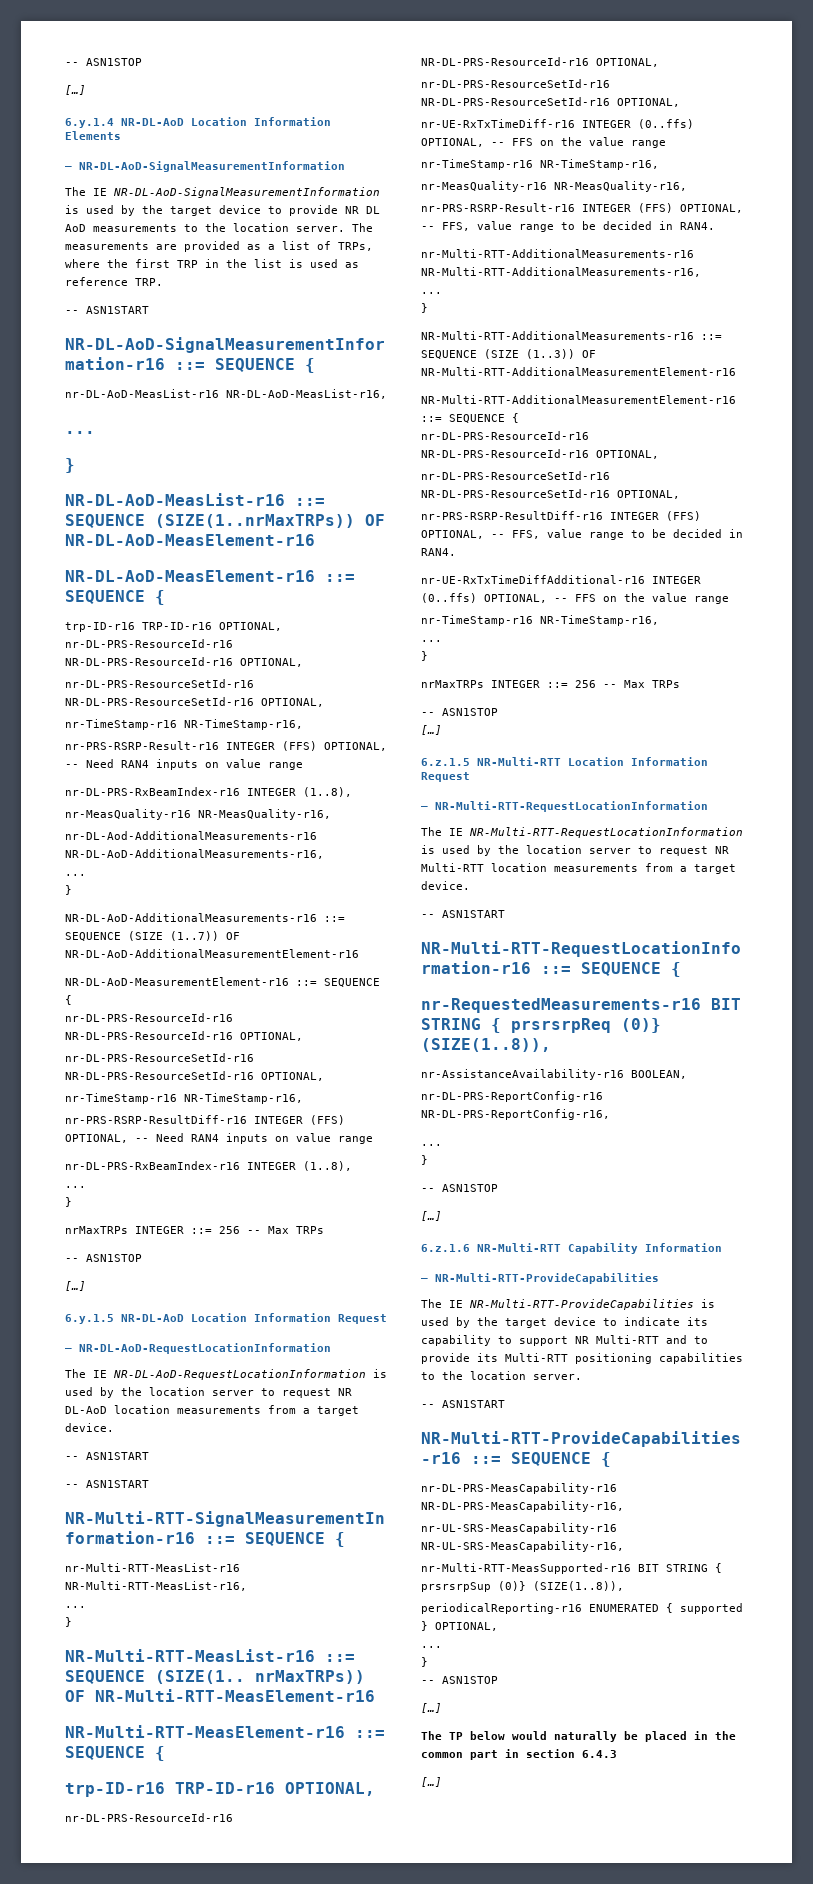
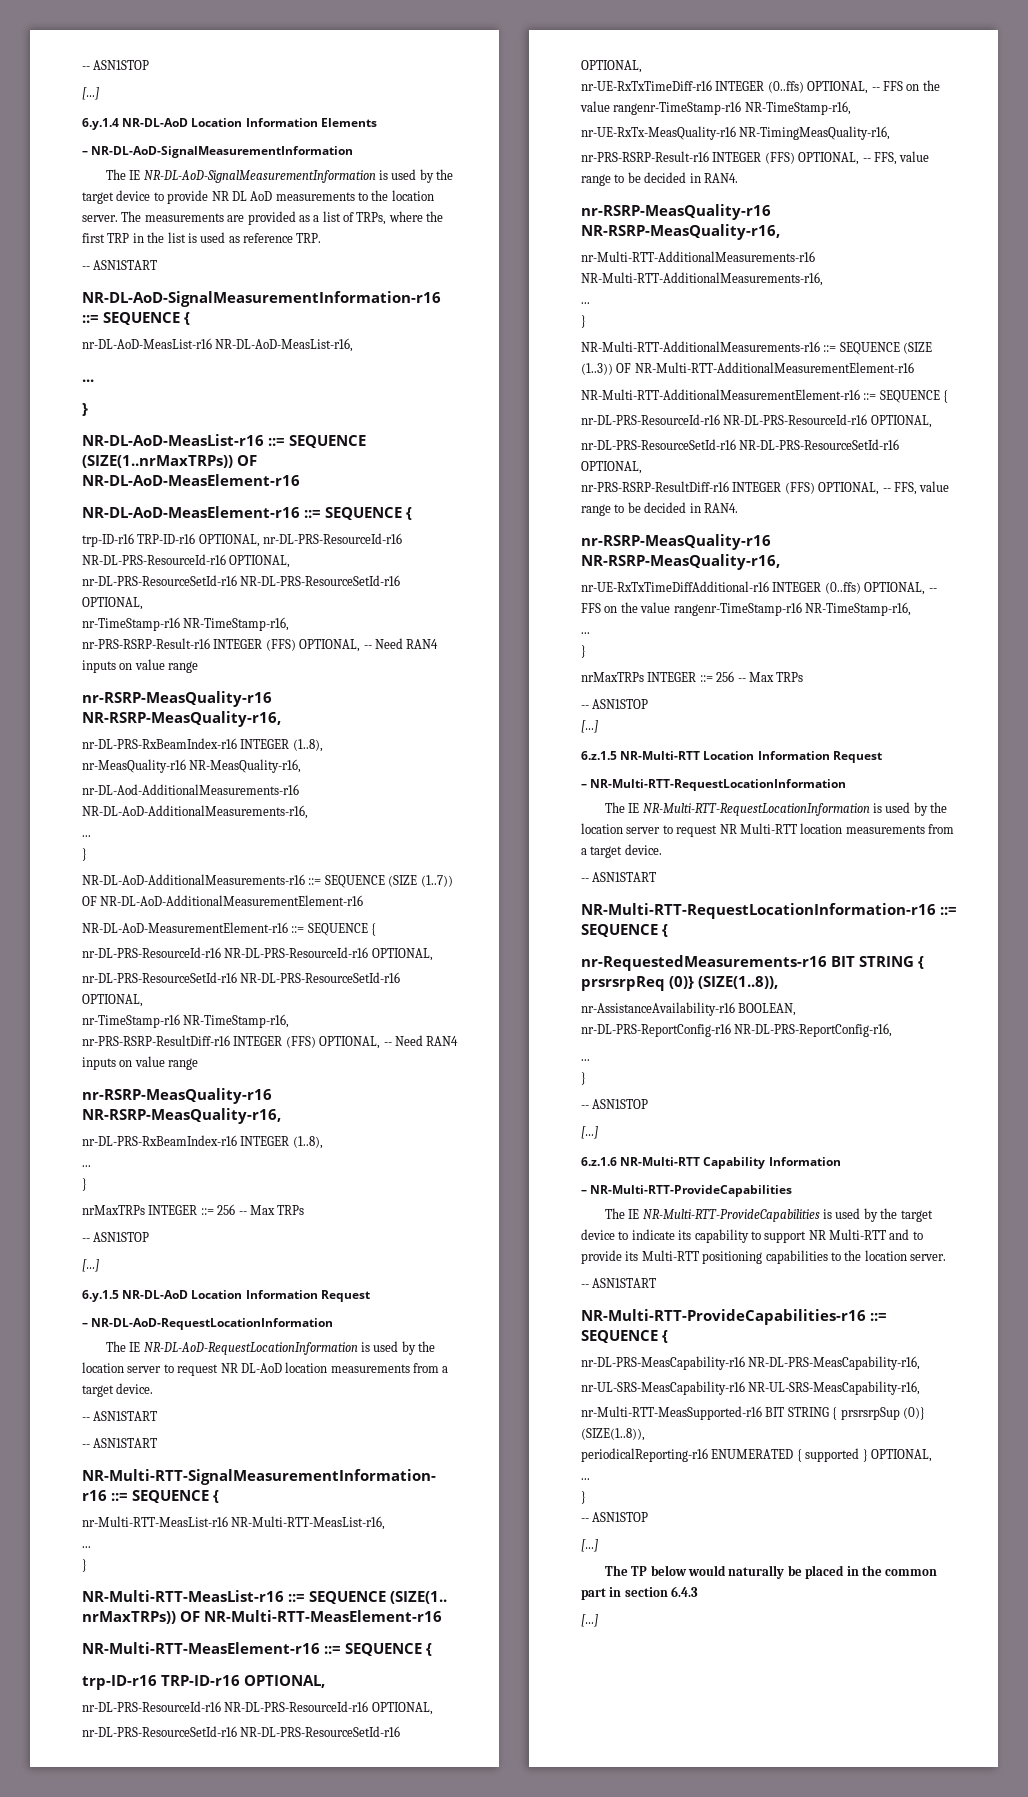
  nr-PRS-RSRP-Result-r16 INTEGER (FFS) OPTIONAL, -- Need RAN4 inputs on value range
+ nr-RSRP-MeasQuality-r16 NR-RSRP-MeasQuality-r16,
  nr-PRS-RSRP-ResultDiff-r16 INTEGER (FFS) OPTIONAL, -- Need RAN4 inputs on value range
+ nr-RSRP-MeasQuality-r16 NR-RSRP-MeasQuality-r16,
- nr-UE-RxTxTimeDiff-r16 INTEGER (0..ffs) OPTIONAL, -- FFS on the value range
- nr-TimeStamp-r16 NR-TimeStamp-r16,
- nr-MeasQuality-r16 NR-MeasQuality-r16,
+ nr-UE-RxTxTimeDiff-r16 INTEGER (0..ffs) OPTIONAL, -- FFS on the value rangenr-TimeStamp-r16 NR-TimeStamp-r16,
+ nr-UE-RxTx-MeasQuality-r16 NR-TimingMeasQuality-r16,
  nr-PRS-RSRP-Result-r16 INTEGER (FFS) OPTIONAL, -- FFS, value range to be decided in RAN4.
+ nr-RSRP-MeasQuality-r16 NR-RSRP-MeasQuality-r16,
  nr-PRS-RSRP-ResultDiff-r16 INTEGER (FFS) OPTIONAL, -- FFS, value range to be decided in RAN4.
+ nr-RSRP-MeasQuality-r16 NR-RSRP-MeasQuality-r16,
- nr-UE-RxTxTimeDiffAdditional-r16 INTEGER (0..ffs) OPTIONAL, -- FFS on the value range
- nr-TimeStamp-r16 NR-TimeStamp-r16,
+ nr-UE-RxTxTimeDiffAdditional-r16 INTEGER (0..ffs) OPTIONAL, -- FFS on the value rangenr-TimeStamp-r16 NR-TimeStamp-r16,

